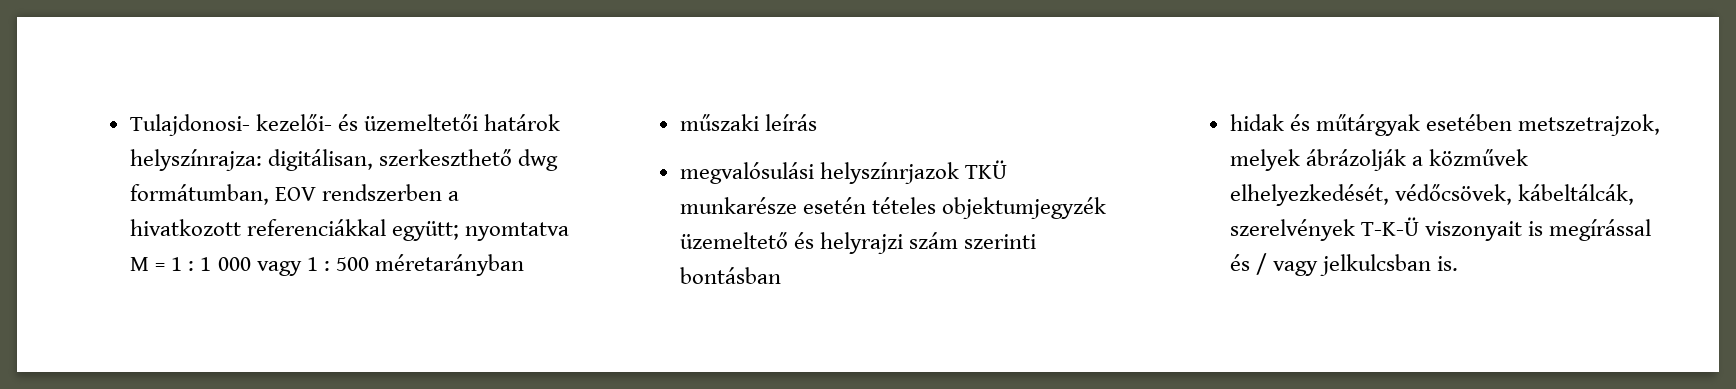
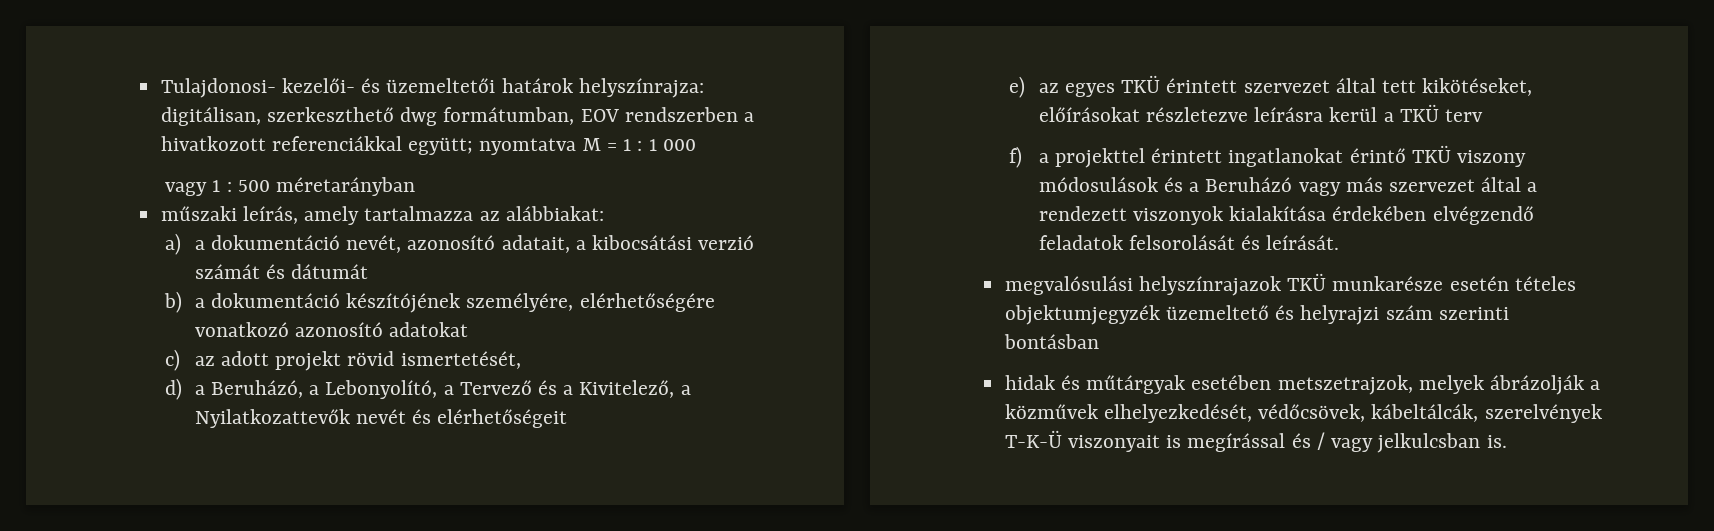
- Tulajdonosi- kezelői- és üzemeltetői határok helyszínrajza: digitálisan, szerkeszthető dwg formátumban, EOV rendszerben a hivatkozott referenciákkal együtt; nyomtatva M = 1 : 1 000 vagy 1 : 500 méretarányban
+ Tulajdonosi- kezelői- és üzemeltetői határok helyszínrajza: digitálisan, szerkeszthető dwg formátumban, EOV rendszerben a hivatkozott referenciákkal együtt; nyomtatva M = 1 : 1 000
+ vagy 1 : 500 méretarányban
- műszaki leírás
+ műszaki leírás, amely tartalmazza az alábbiakat:
+ a) a dokumentáció nevét, azonosító adatait, a kibocsátási verzió számát és dátumát
+ b) a dokumentáció készítójének személyére, elérhetőségére vonatkozó azonosító adatokat
+ c) az adott projekt rövid ismertetését,
+ d) a Beruházó, a Lebonyolító, a Tervező és a Kivitelező, a Nyilatkozattevők nevét és elérhetőségeit
+ e) az egyes TKÜ érintett szervezet által tett kikötéseket, előírásokat részletezve leírásra kerül a TKÜ terv
+ f) a projekttel érintett ingatlanokat érintő TKÜ viszony módosulások és a Beruházó vagy más szervezet által a rendezett viszonyok kialakítása érdekében elvégzendő feladatok felsorolását és leírását.
- megvalósulási helyszínrjazok TKÜ munkarésze esetén tételes objektumjegyzék üzemeltető és helyrajzi szám szerinti bontásban
+ megvalósulási helyszínrajazok TKÜ munkarésze esetén tételes objektumjegyzék üzemeltető és helyrajzi szám szerinti bontásban

